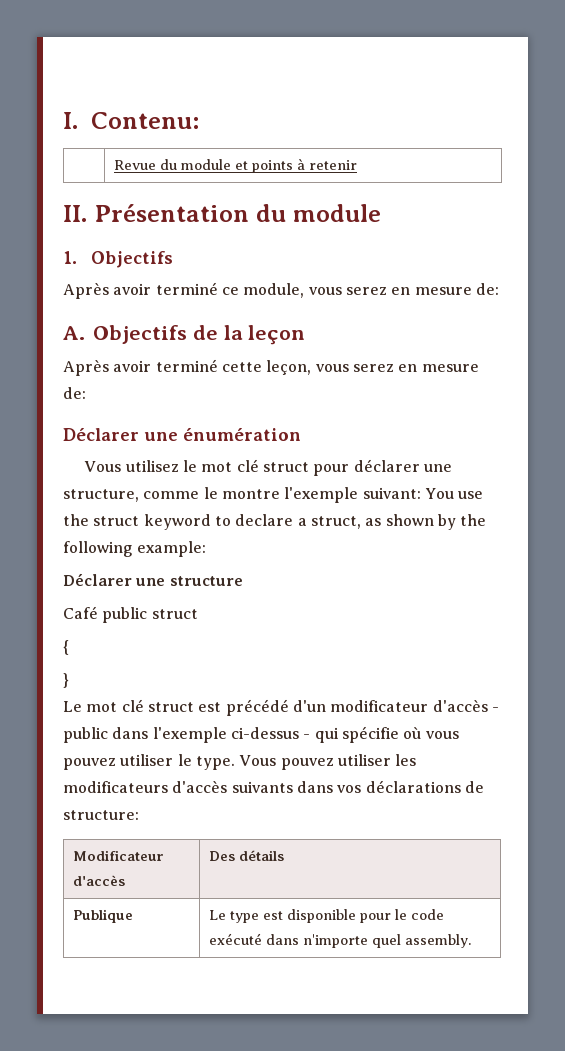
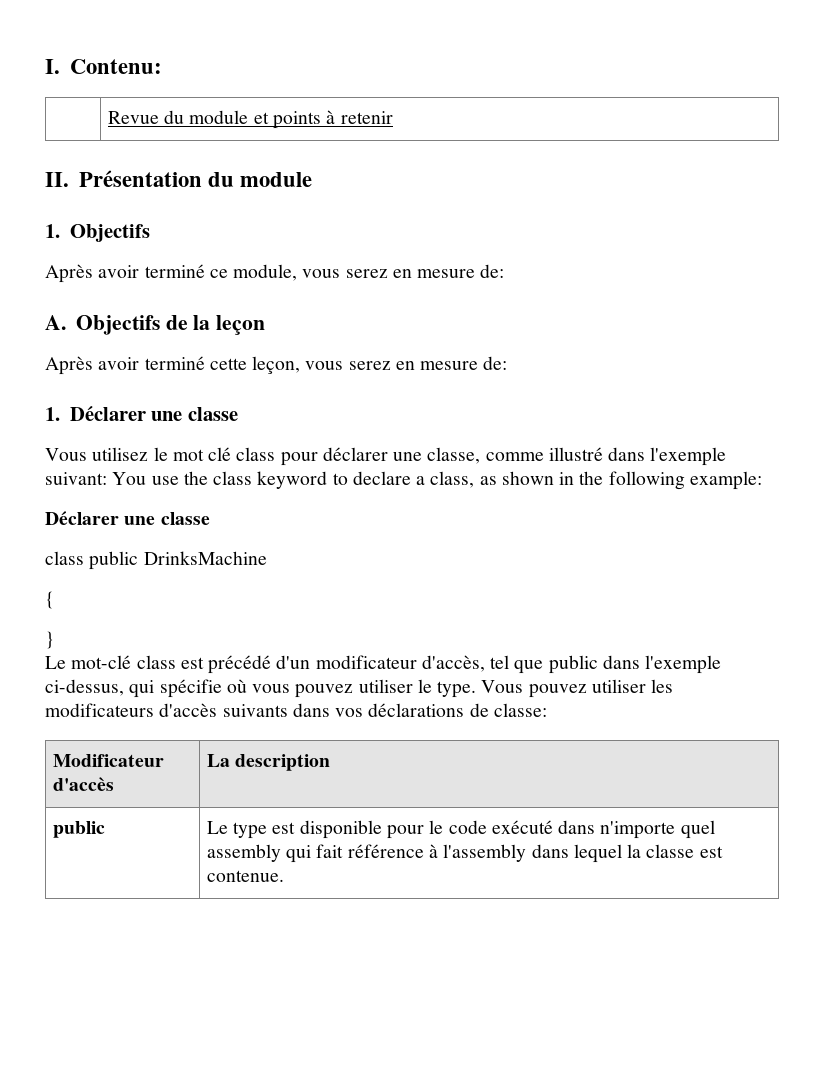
- Déclarer une énumération
+ 1. Déclarer une classe
- Vous utilisez le mot clé struct pour déclarer une structure, comme le montre l'exemple suivant: You use the struct keyword to declare a struct, as shown by the following example:
- Déclarer une structure
- Café public struct
+ Vous utilisez le mot clé class pour déclarer une classe, comme illustré dans l'exemple suivant: You use the class keyword to declare a class, as shown in the following example:
+ Déclarer une classe
+ class public DrinksMachine
- Le mot clé struct est précédé d'un modificateur d'accès - public dans l'exemple ci-dessus - qui spécifie où vous pouvez utiliser le type.
+ Le mot-clé class est précédé d'un modificateur d'accès, tel que public dans l'exemple ci-dessus, qui spécifie où vous pouvez utiliser le type.
- Vous pouvez utiliser les modificateurs d'accès suivants dans vos déclarations de structure:
+ Vous pouvez utiliser les modificateurs d'accès suivants dans vos déclarations de classe:
- Modificateur d'accès | Des détails
- Publique | Le type est disponible pour le code exécuté dans n'importe quel assembly.
+ Modificateur d'accès | La description
+ public | Le type est disponible pour le code exécuté dans n'importe quel assembly qui fait référence à l'assembly dans lequel la classe est contenue.

